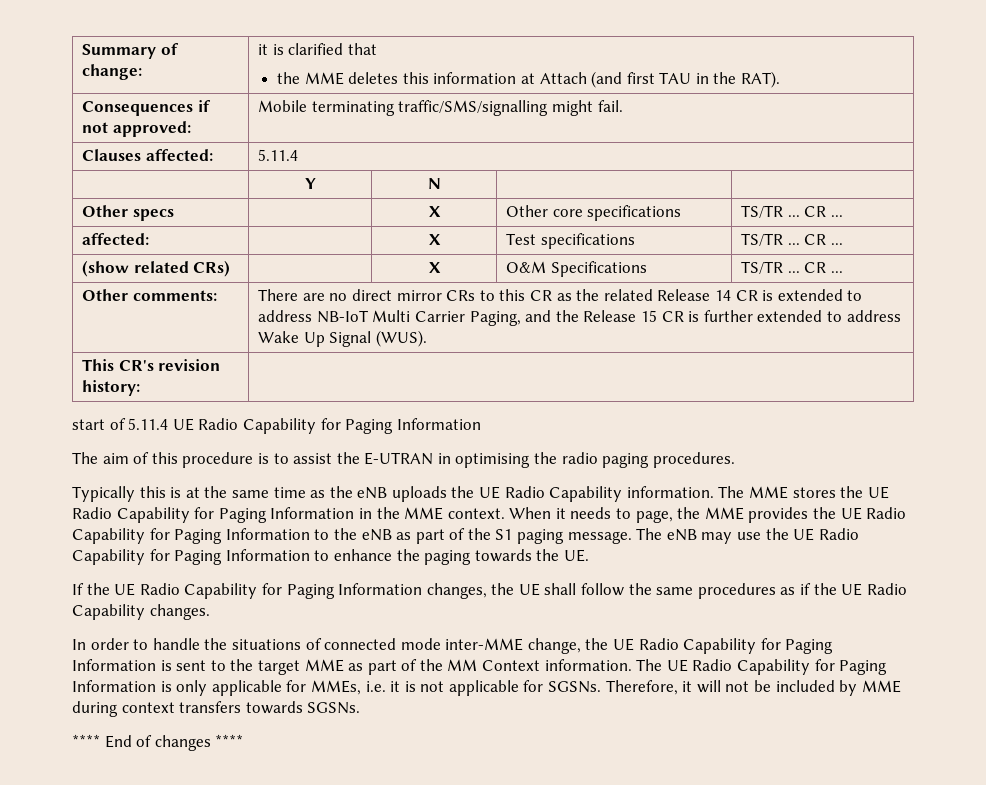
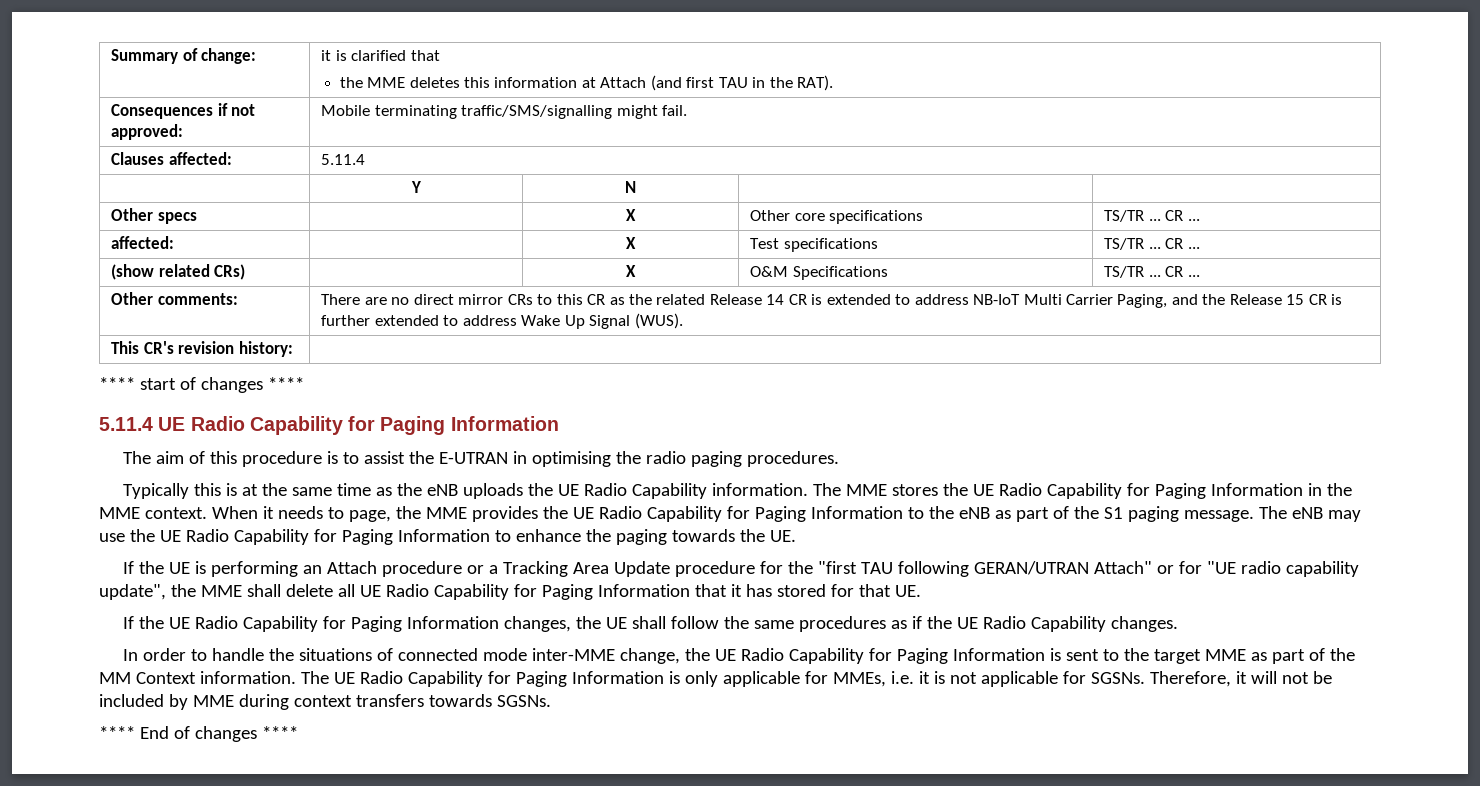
- start of 5.11.4 UE Radio Capability for Paging Information
+ **** start of changes ****
+ 5.11.4 UE Radio Capability for Paging Information
+ If the UE is performing an Attach procedure or a Tracking Area Update procedure for the "first TAU following GERAN/UTRAN Attach" or for "UE radio capability update", the MME shall delete all UE Radio Capability for Paging Information that it has stored for that UE.

